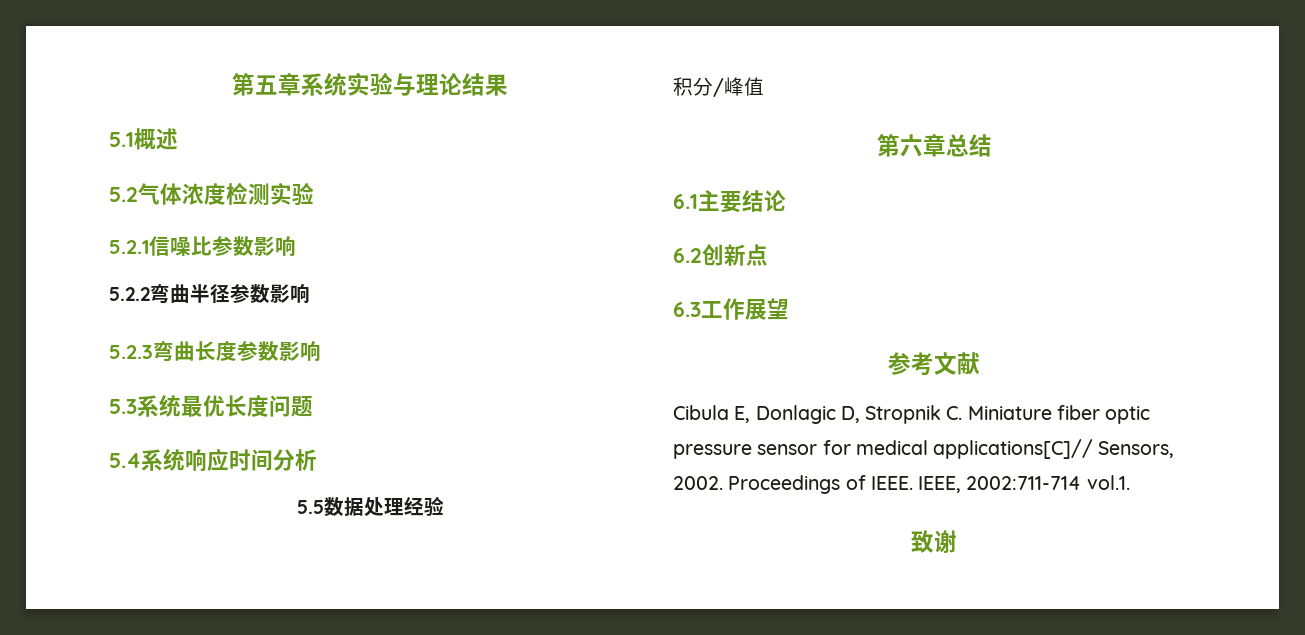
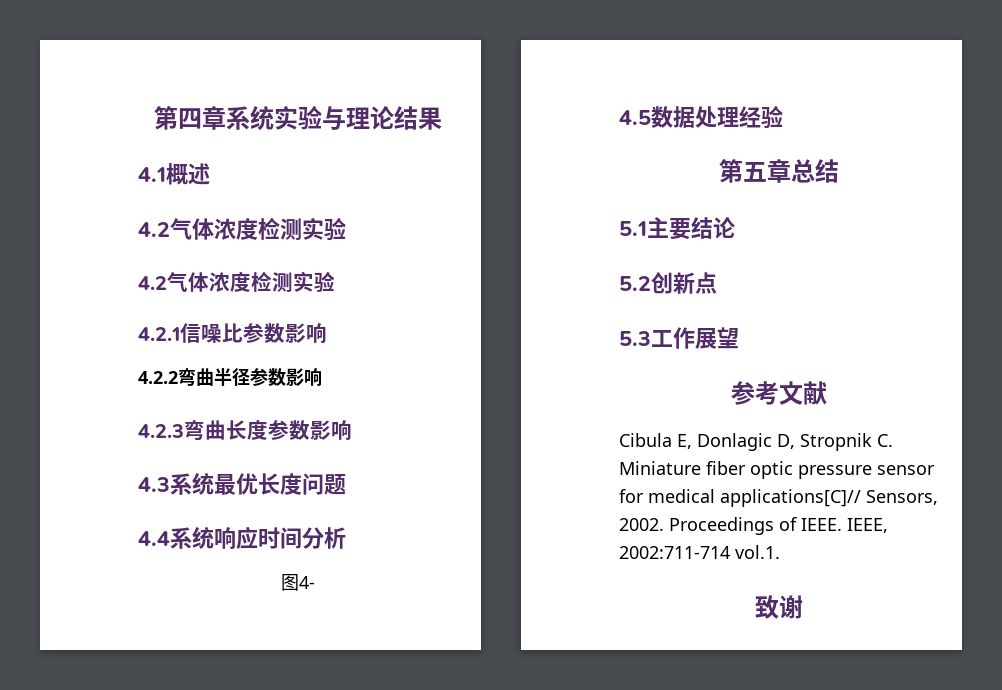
- 第五章系统实验与理论结果
+ 第四章系统实验与理论结果
- 5.1概述
- 5.2气体浓度检测实验
- 5.2.1信噪比参数影响
+ 4.1概述
+ 4.2气体浓度检测实验
+ 4.2气体浓度检测实验
+ 4.2.1信噪比参数影响
- 5.2.2弯曲半径参数影响
+ 4.2.2弯曲半径参数影响
- 5.2.3弯曲长度参数影响
+ 4.2.3弯曲长度参数影响
- 5.3系统最优长度问题
+ 4.3系统最优长度问题
- 5.4系统响应时间分析
+ 4.4系统响应时间分析
- 5.5数据处理经验
+ 图4-
+ 4.5数据处理经验
- 积分/峰值
- 第六章总结
+ 第五章总结
- 6.1主要结论
+ 5.1主要结论
- 6.2创新点
+ 5.2创新点
- 6.3工作展望
+ 5.3工作展望

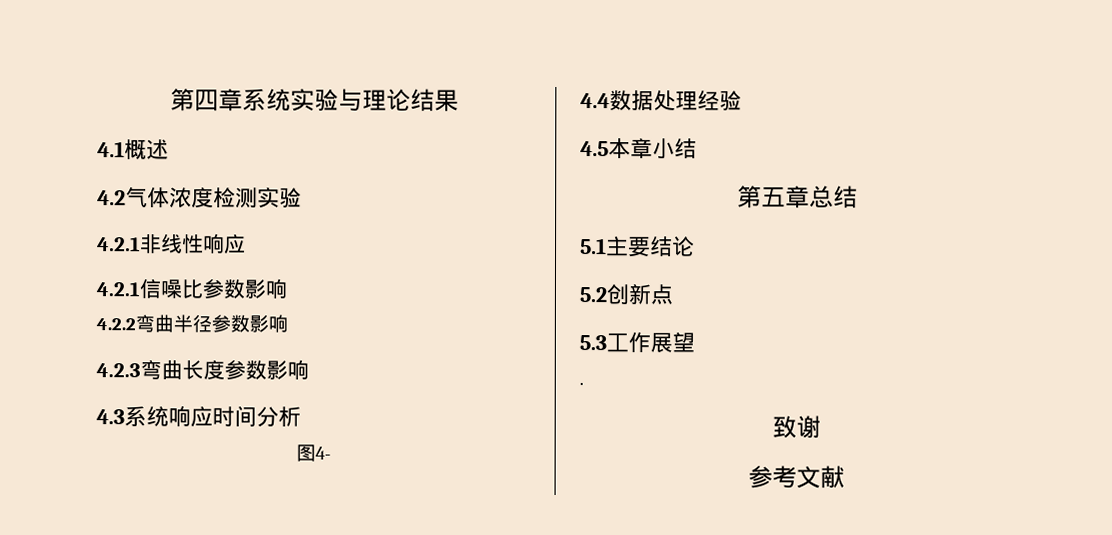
  4.1概述
  4.2气体浓度检测实验
- 4.2气体浓度检测实验
+ 4.2.1非线性响应
- 4.3系统最优长度问题
- 4.4系统响应时间分析
+ 4.3系统响应时间分析
- 4.5数据处理经验
+ 4.4数据处理经验
+ 4.5本章小结
+ .
+ 致谢
- Cibula E, Donlagic D, Stropnik C. Miniature fiber optic pressure sensor for medical applications[C]// Sensors, 2002. Proceedings of IEEE. IEEE, 2002:711-714 vol.1.
- 致谢

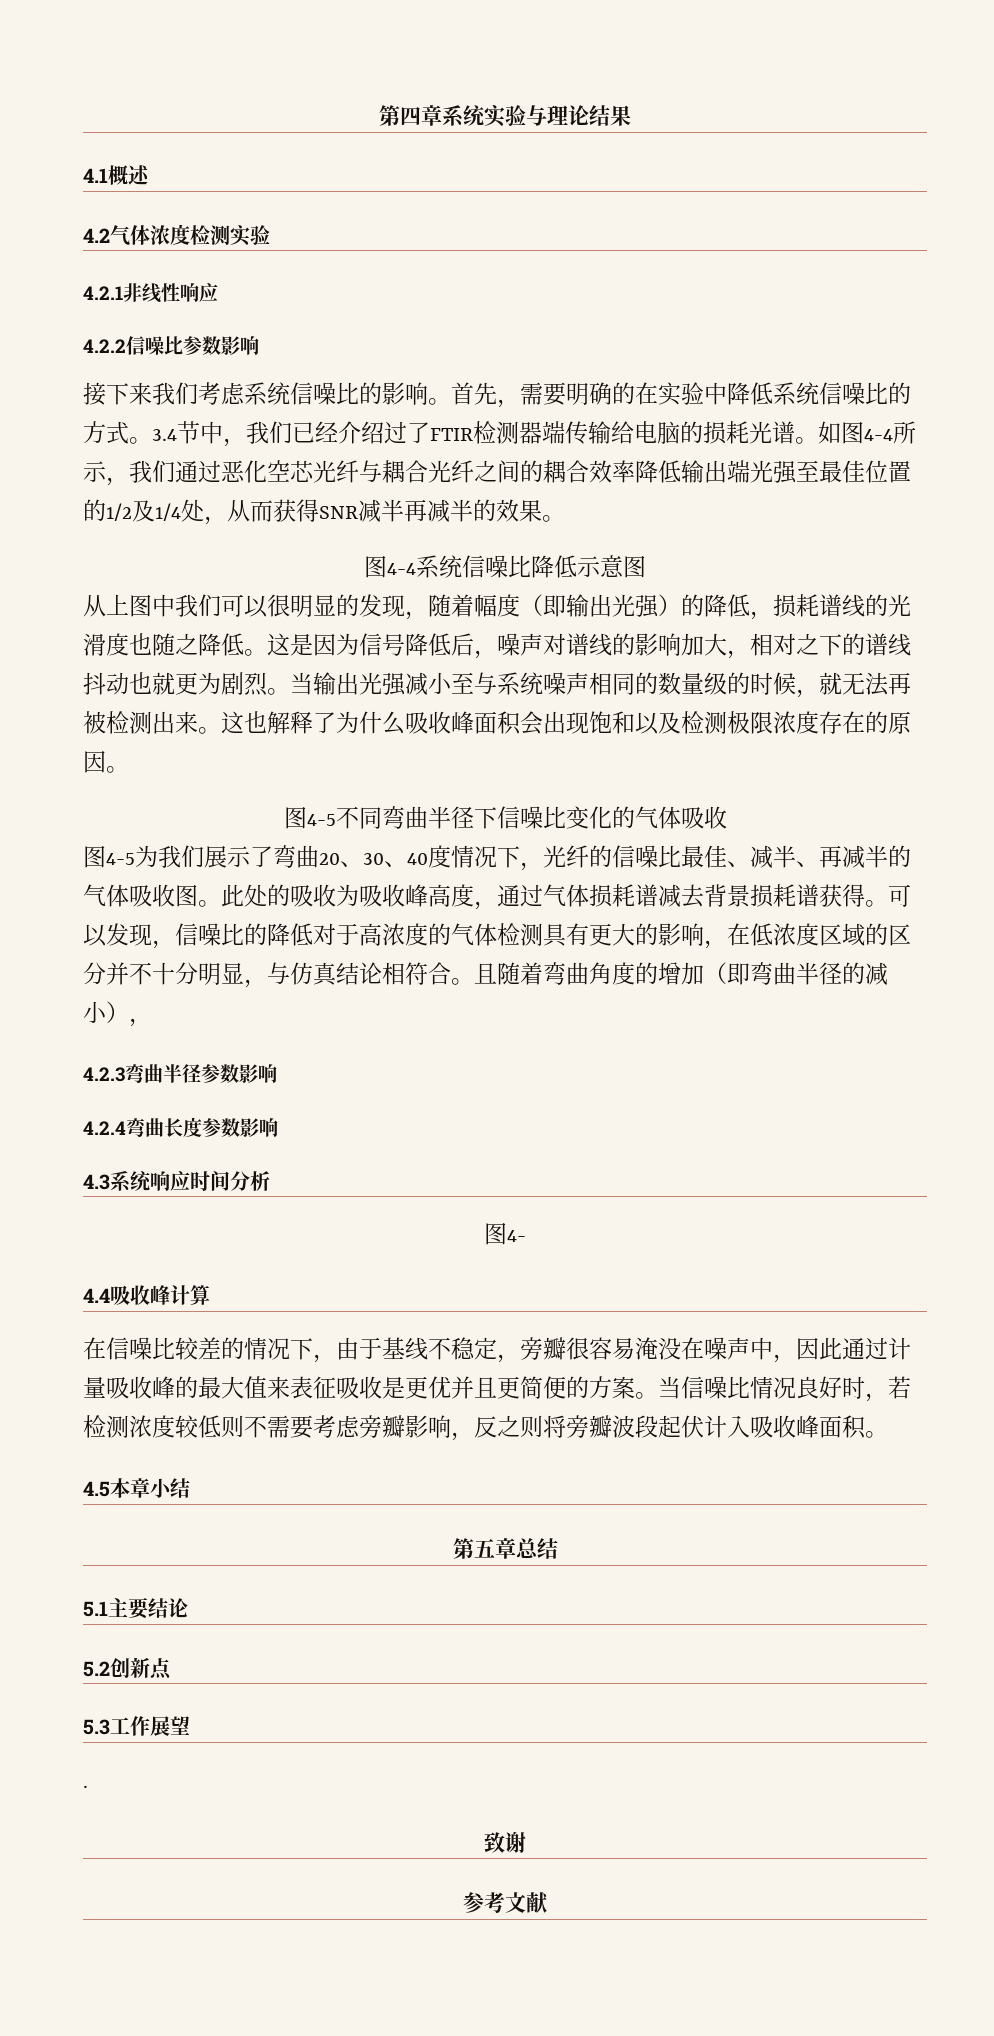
- 4.2.1信噪比参数影响
+ 4.2.2信噪比参数影响
- 4.2.2弯曲半径参数影响
+ 接下来我们考虑系统信噪比的影响。首先，需要明确的在实验中降低系统信噪比的方式。3.4节中，我们已经介绍过了FTIR检测器端传输给电脑的损耗光谱。如图4-4所示，我们通过恶化空芯光纤与耦合光纤之间的耦合效率降低输出端光强至最佳位置的1/2及1/4处，从而获得SNR减半再减半的效果。
+ 图4-4系统信噪比降低示意图
+ 从上图中我们可以很明显的发现，随着幅度（即输出光强）的降低，损耗谱线的光滑度也随之降低。这是因为信号降低后，噪声对谱线的影响加大，相对之下的谱线抖动也就更为剧烈。当输出光强减小至与系统噪声相同的数量级的时候，就无法再被检测出来。这也解释了为什么吸收峰面积会出现饱和以及检测极限浓度存在的原因。
+ 图4-5不同弯曲半径下信噪比变化的气体吸收
+ 图4-5为我们展示了弯曲20、30、40度情况下，光纤的信噪比最佳、减半、再减半的气体吸收图。此处的吸收为吸收峰高度，通过气体损耗谱减去背景损耗谱获得。可以发现，信噪比的降低对于高浓度的气体检测具有更大的影响，在低浓度区域的区分并不十分明显，与仿真结论相符合。且随着弯曲角度的增加（即弯曲半径的减小），
+ 4.2.3弯曲半径参数影响
- 4.2.3弯曲长度参数影响
+ 4.2.4弯曲长度参数影响
- 4.4数据处理经验
+ 4.4吸收峰计算
+ 在信噪比较差的情况下，由于基线不稳定，旁瓣很容易淹没在噪声中，因此通过计量吸收峰的最大值来表征吸收是更优并且更简便的方案。当信噪比情况良好时，若检测浓度较低则不需要考虑旁瓣影响，反之则将旁瓣波段起伏计入吸收峰面积。

